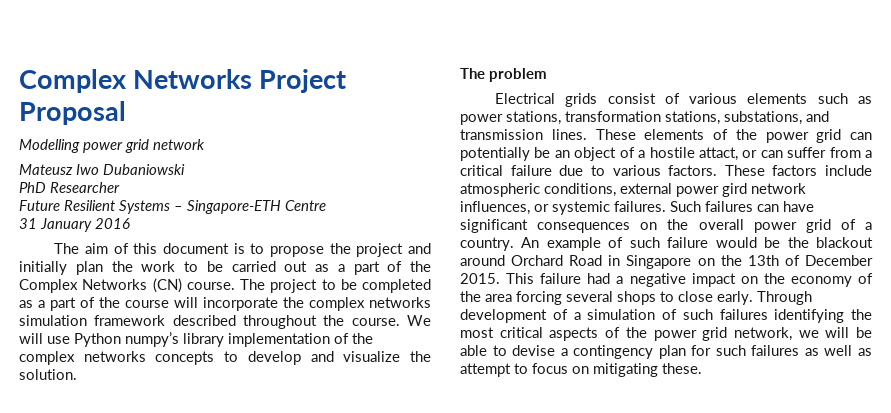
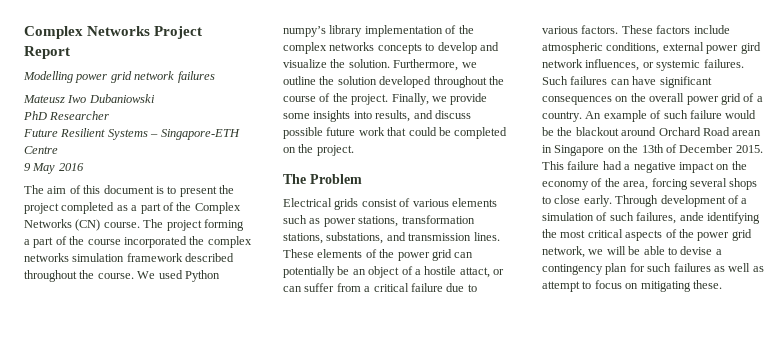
- Complex Networks Project Proposal
+ Complex Networks Project Report
- Modelling power grid network
+ Modelling power grid network failures
- 31 January 2016
+ 9 May 2016
- The aim of this document is to propose the project and initially plan the work to be carried out as a part of the Complex Networks (CN) course.
+ The aim of this document is to present the project completed as a part of the Complex Networks (CN) course.
- The project to be completed as a part of the course will incorporate the complex networks simulation framework described throughout the course.
+ The project forming a part of the course incorporated the complex networks simulation framework described throughout the course.
- We will use Python numpy’s library implementation of the complex networks concepts to develop and visualize the solution.
- The problem
+ We used Python numpy’s library implementation of the complex networks concepts to develop and visualize the solution. Furthermore, we outline the solution developed throughout the course of the project. Finally, we provide some insights into results, and discuss possible future work that could be completed on the project.
+ The Problem
- An example of such failure would be the blackout around Orchard Road in Singapore on the 13th of December 2015.
+ An example of such failure would be the blackout around Orchard Road arean in Singapore on the 13th of December 2015.
- This failure had a negative impact on the economy of the area forcing several shops to close early.
+ This failure had a negative impact on the economy of the area, forcing several shops to close early.
- Through development of a simulation of such failures identifying the most critical aspects of the power grid network, we will be able to devise a contingency plan for such failures as well as attempt to focus on mitigating these.
+ Through development of a simulation of such failures, ande identifying the most critical aspects of the power grid network, we will be able to devise a contingency plan for such failures as well as attempt to focus on mitigating these.

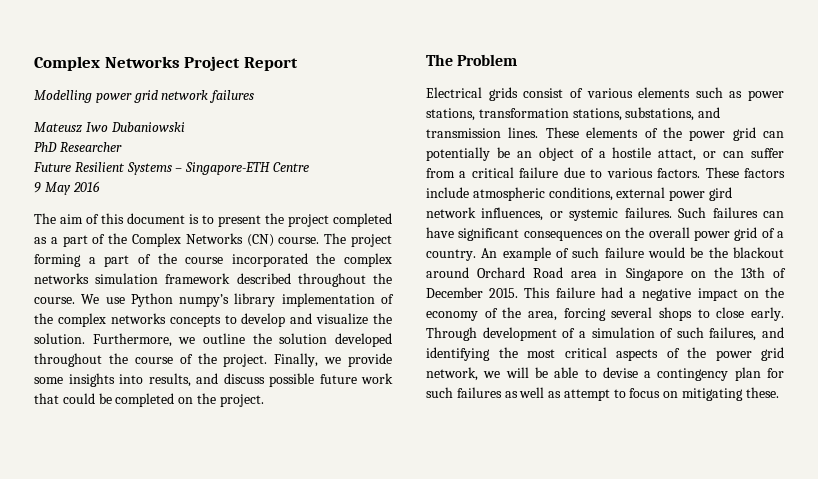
- We used Python numpy’s library implementation of the complex networks concepts to develop and visualize the solution.
+ We use Python numpy’s library implementation of the complex networks concepts to develop and visualize the solution.
- An example of such failure would be the blackout around Orchard Road arean in Singapore on the 13th of December 2015.
+ An example of such failure would be the blackout around Orchard Road area in Singapore on the 13th of December 2015.
- Through development of a simulation of such failures, ande identifying the most critical aspects of the power grid network, we will be able to devise a contingency plan for such failures as well as attempt to focus on mitigating these.
+ Through development of a simulation of such failures, and identifying the most critical aspects of the power grid network, we will be able to devise a contingency plan for such failures as well as attempt to focus on mitigating these.

